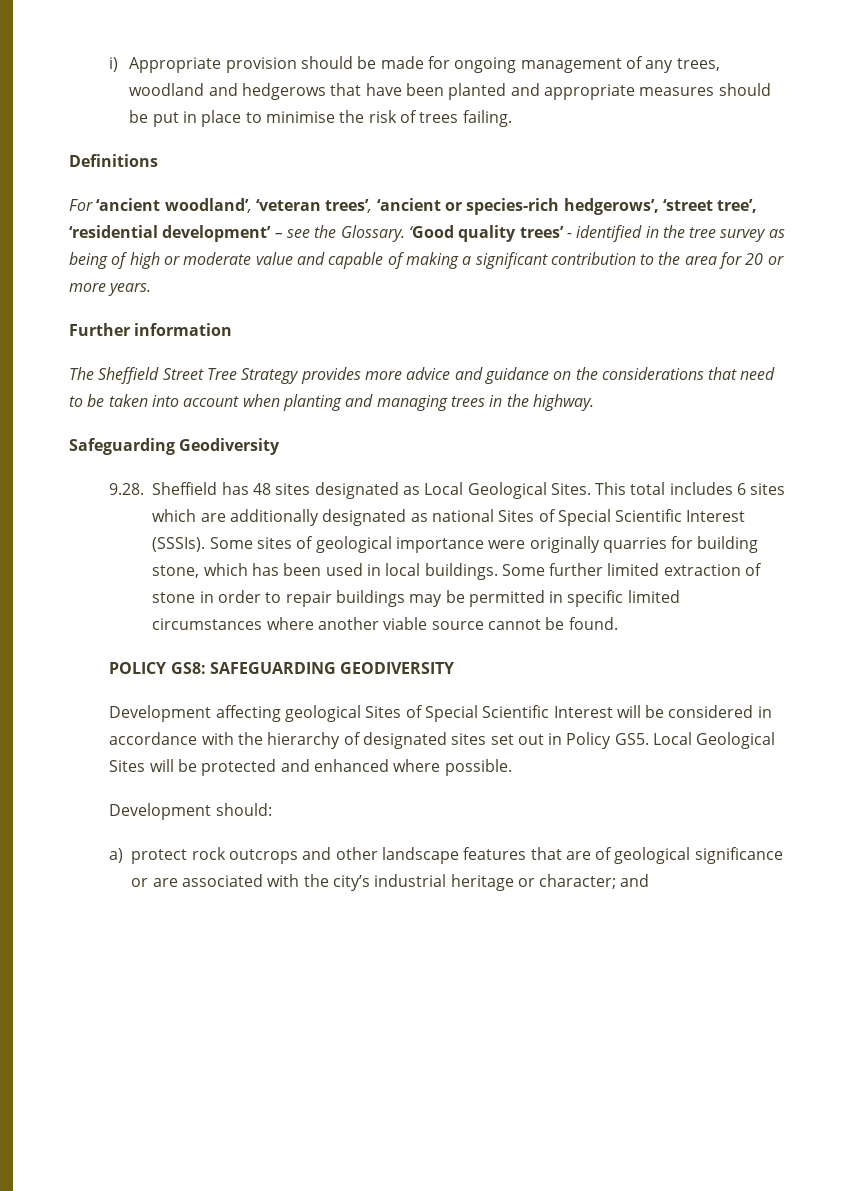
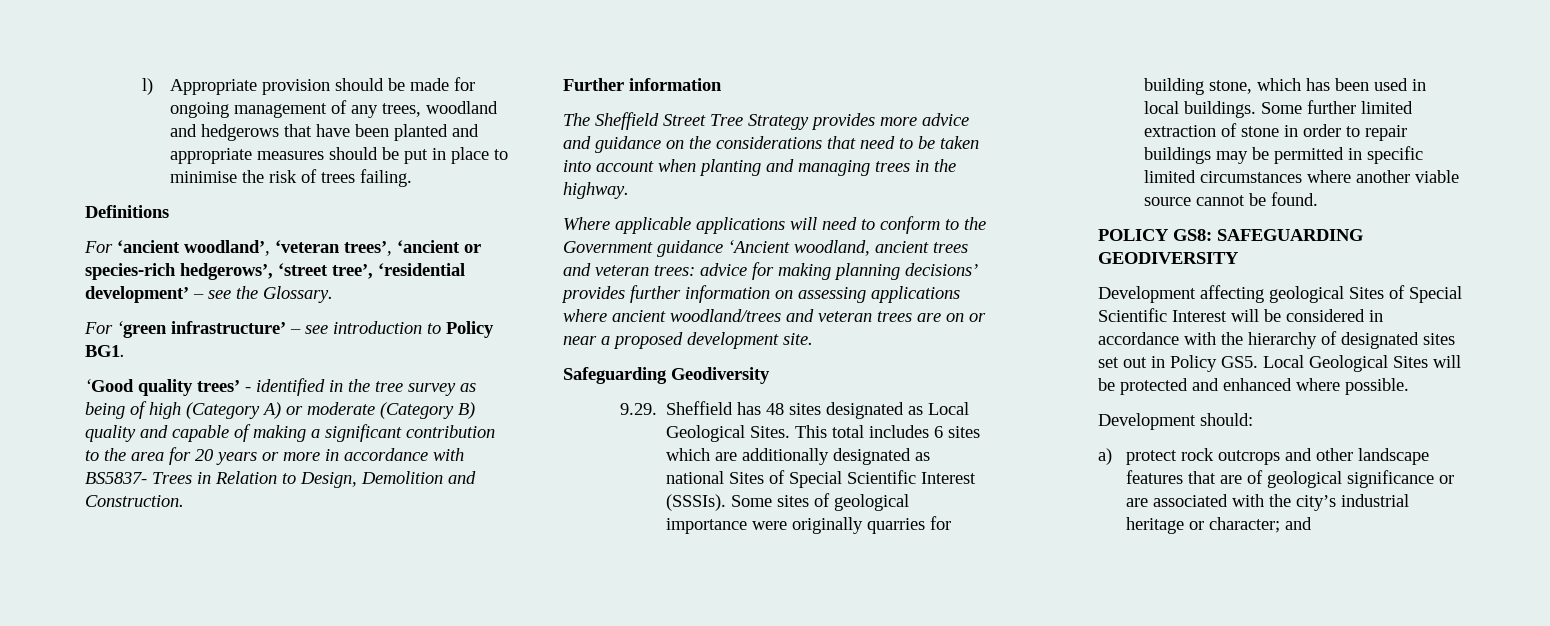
- i) Appropriate provision should be made for ongoing management of any trees, woodland and hedgerows that have been planted and appropriate measures should be put in place to minimise the risk of trees failing.
+ l) Appropriate provision should be made for ongoing management of any trees, woodland and hedgerows that have been planted and appropriate measures should be put in place to minimise the risk of trees failing.
- For ‘ancient woodland’, ‘veteran trees’, ‘ancient or species-rich hedgerows’, ‘street tree’, ‘residential development’ – see the Glossary. ‘Good quality trees’ - identified in the tree survey as being of high or moderate value and capable of making a significant contribution to the area for 20 or more years.
+ For ‘ancient woodland’, ‘veteran trees’, ‘ancient or species-rich hedgerows’, ‘street tree’, ‘residential development’ – see the Glossary.
+ For ‘green infrastructure’ – see introduction to Policy BG1.
+ ‘Good quality trees’ - identified in the tree survey as being of high (Category A) or moderate (Category B) quality and capable of making a significant contribution to the area for 20 years or more in accordance with BS5837- Trees in Relation to Design, Demolition and Construction.
+ Where applicable applications will need to conform to the Government guidance ‘Ancient woodland, ancient trees and veteran trees: advice for making planning decisions’ provides further information on assessing applications where ancient woodland/trees and veteran trees are on or near a proposed development site.
- 9.28. Sheffield has 48 sites designated as Local Geological Sites.
+ 9.29. Sheffield has 48 sites designated as Local Geological Sites.

